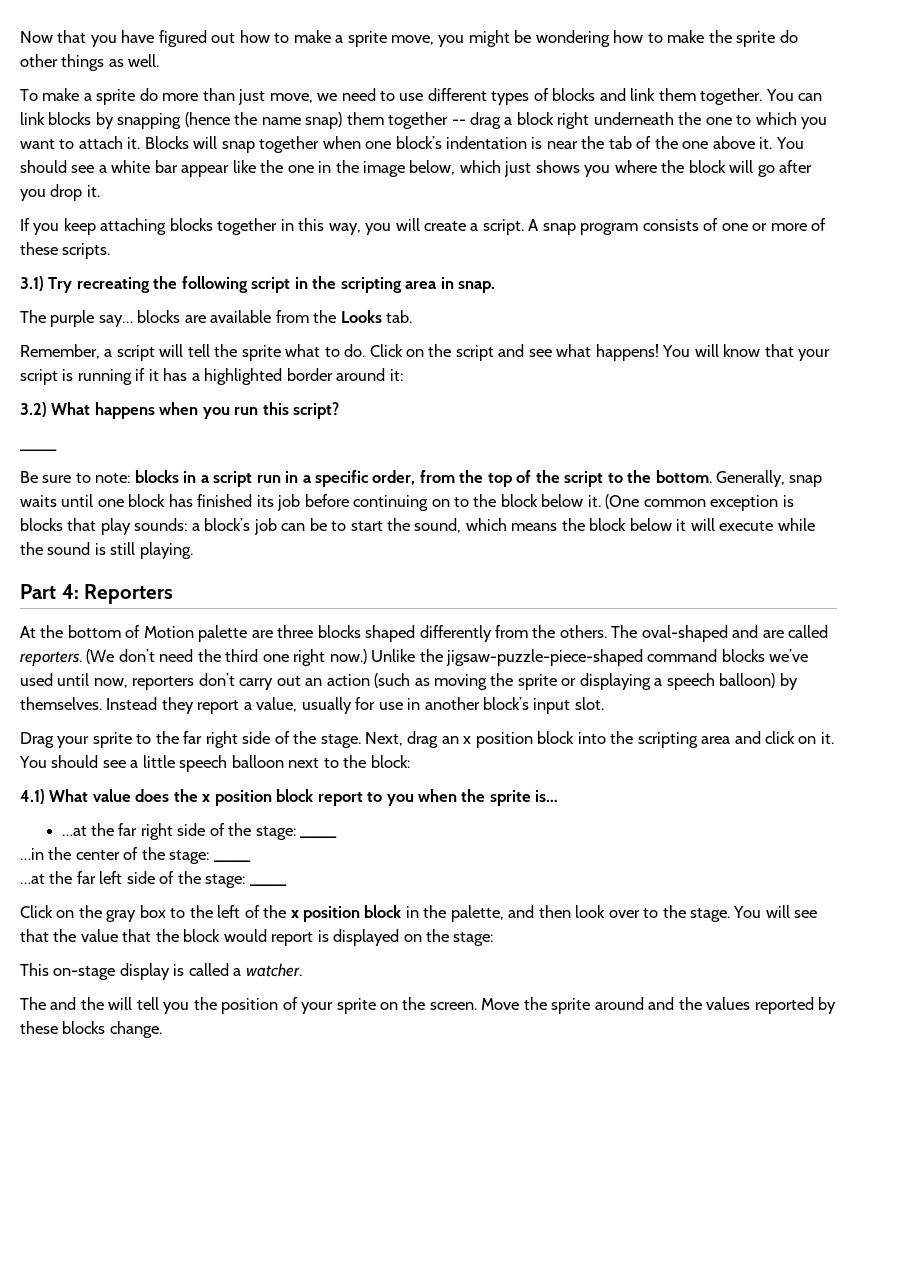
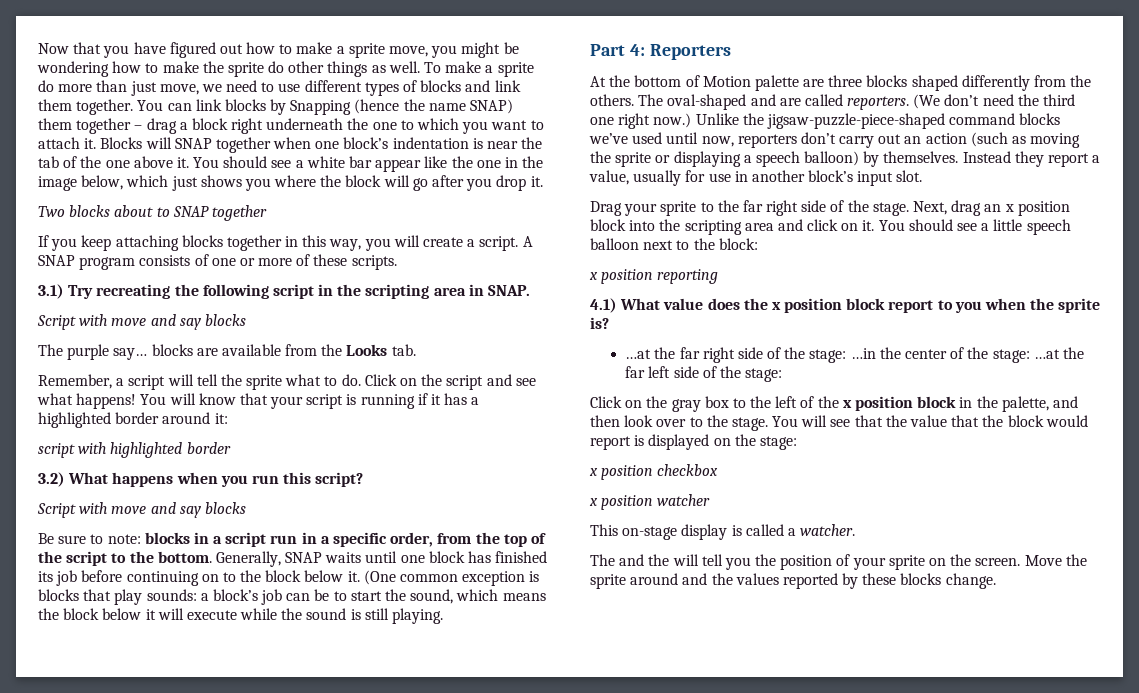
- Now that you have figured out how to make a sprite move, you might be wondering how to make the sprite do other things as well.
- To make a sprite do more than just move, we need to use different types of blocks and link them together.
+ Now that you have figured out how to make a sprite move, you might be wondering how to make the sprite do other things as well. To make a sprite do more than just move, we need to use different types of blocks and link them together.
- You can link blocks by snapping (hence the name snap) them together -- drag a block right underneath the one to which you want to attach it.
+ You can link blocks by Snapping (hence the name SNAP) them together – drag a block right underneath the one to which you want to attach it.
- Blocks will snap together when one block’s indentation is near the tab of the one above it.
+ Blocks will SNAP together when one block’s indentation is near the tab of the one above it.
+ Two blocks about to SNAP together
- A snap program consists of one or more of these scripts.
+ A SNAP program consists of one or more of these scripts.
- 3.1) Try recreating the following script in the scripting area in snap.
+ 3.1) Try recreating the following script in the scripting area in SNAP.
+ Script with move and say blocks
+ script with highlighted border
  3.2) What happens when you run this script?
- ____
+ Script with move and say blocks
- Generally, snap waits until one block has finished its job before continuing on to the block below it.
+ Generally, SNAP waits until one block has finished its job before continuing on to the block below it.
+ x position reporting
- 4.1) What value does the x position block report to you when the sprite is…
+ 4.1) What value does the x position block report to you when the sprite is?
- …at the far right side of the stage: ____
- …in the center of the stage: ____
- …at the far left side of the stage: ____
+ …at the far right side of the stage: …in the center of the stage: …at the far left side of the stage:
+ x position checkbox
+ x position watcher

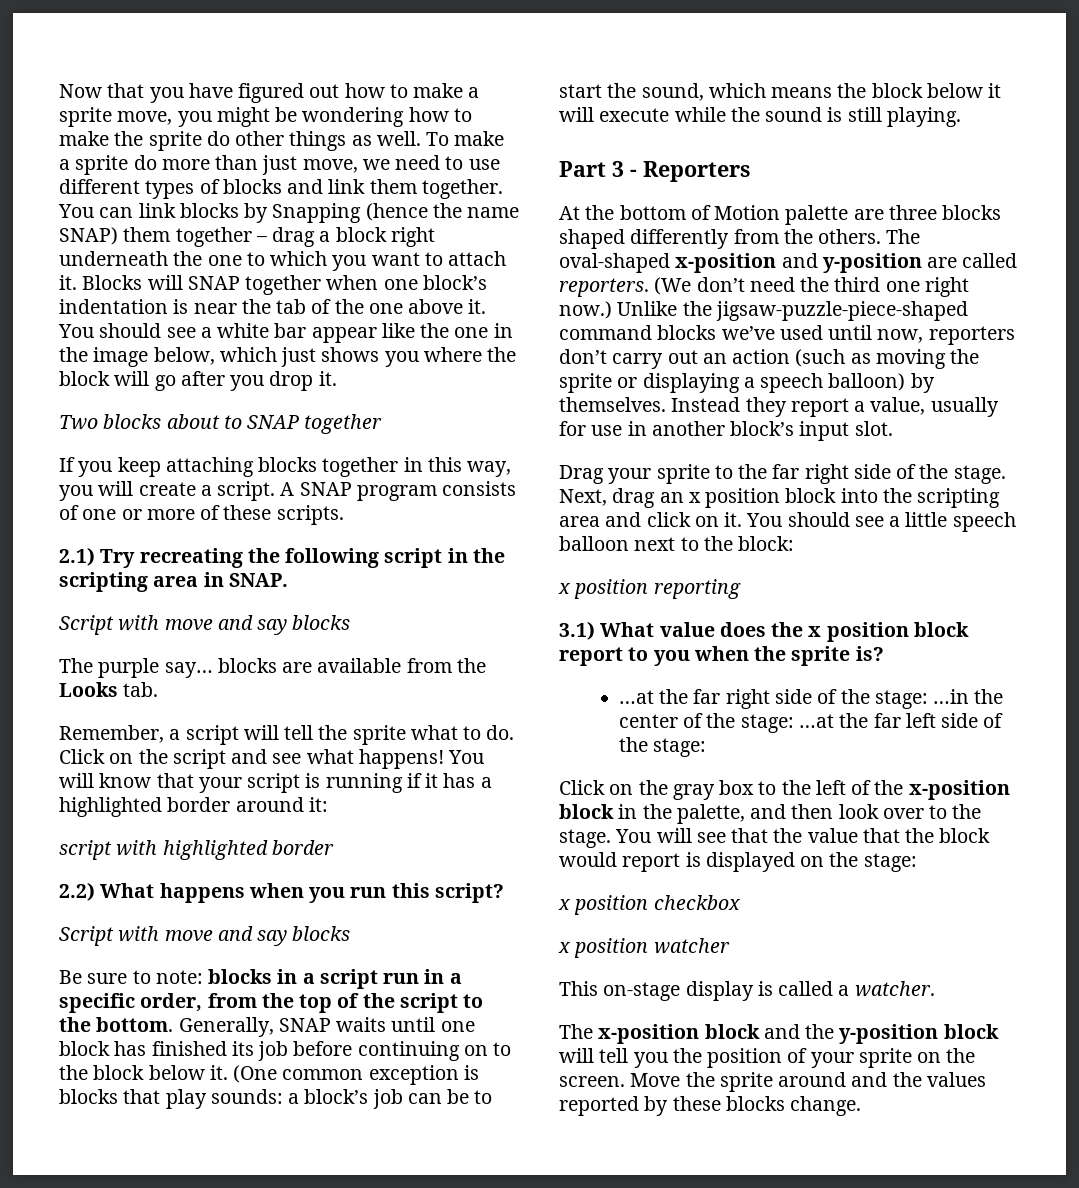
- 3.1) Try recreating the following script in the scripting area in SNAP.
+ 2.1) Try recreating the following script in the scripting area in SNAP.
- 3.2) What happens when you run this script?
+ 2.2) What happens when you run this script?
- Part 4: Reporters
+ Part 3 - Reporters
- The oval-shaped and are called reporters.
+ The oval-shaped x-position and y-position are called reporters.
- 4.1) What value does the x position block report to you when the sprite is?
+ 3.1) What value does the x position block report to you when the sprite is?
- Click on the gray box to the left of the x position block in the palette, and then look over to the stage.
+ Click on the gray box to the left of the x-position block in the palette, and then look over to the stage.
- The and the will tell you the position of your sprite on the screen.
+ The x-position block and the y-position block will tell you the position of your sprite on the screen.

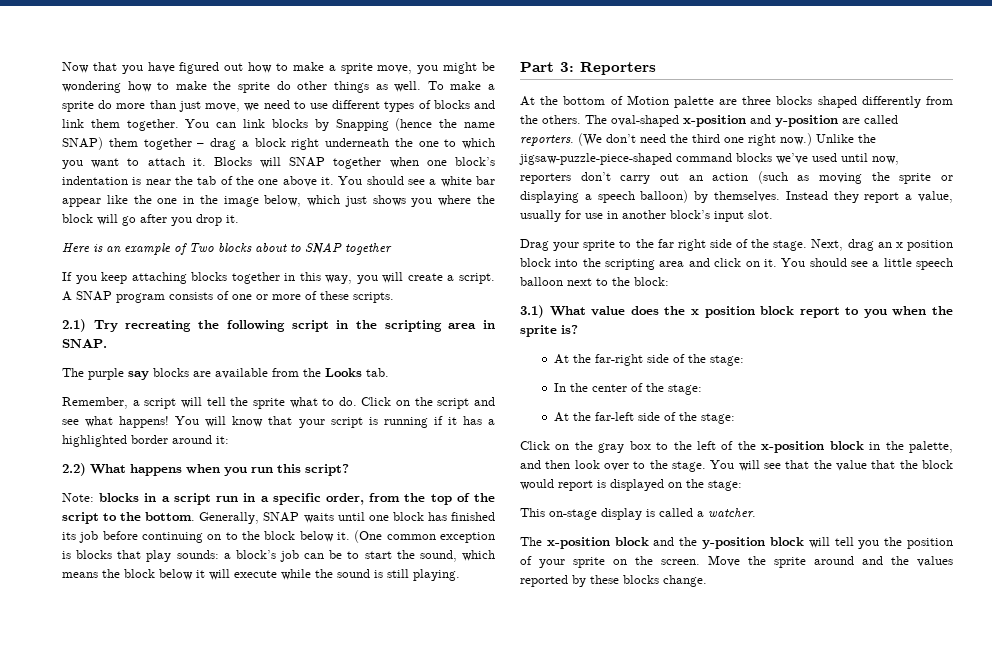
- Two blocks about to SNAP together
+ Here is an example of Two blocks about to SNAP together
  2.1) Try recreating the following script in the scripting area in SNAP.
- Script with move and say blocks
- The purple say… blocks are available from the Looks tab.
+ The purple say blocks are available from the Looks tab.
- script with highlighted border
  2.2) What happens when you run this script?
- Script with move and say blocks
- Be sure to note: blocks in a script run in a specific order, from the top of the script to the bottom.
+ Note: blocks in a script run in a specific order, from the top of the script to the bottom.
- Part 3 - Reporters
+ Part 3: Reporters
- x position reporting
- …at the far right side of the stage: …in the center of the stage: …at the far left side of the stage:
+ At the far-right side of the stage:
+ In the center of the stage:
+ At the far-left side of the stage:
- x position checkbox
- x position watcher

